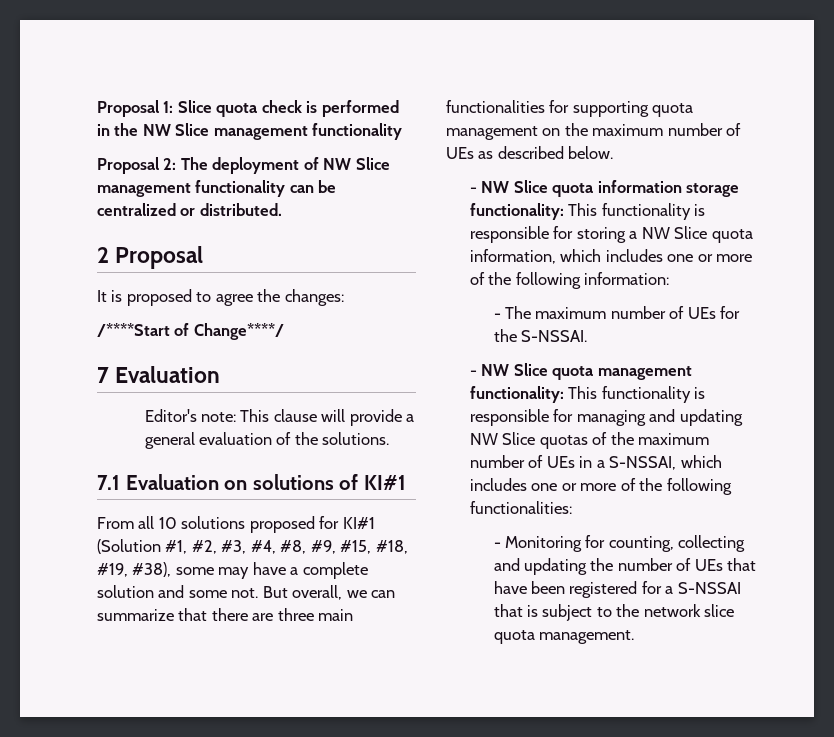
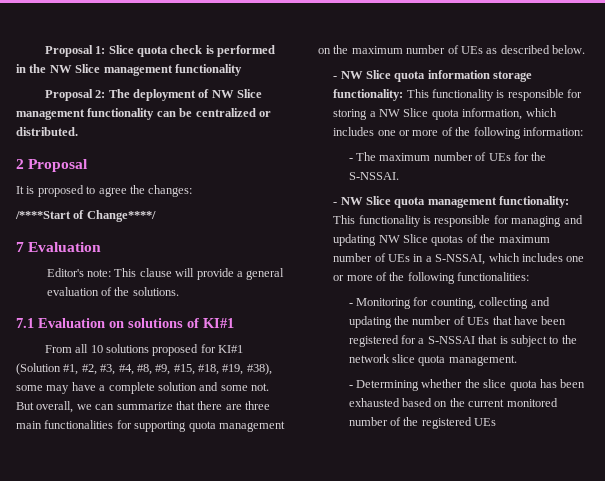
+ - Determining whether the slice quota has been exhausted based on the current monitored number of the registered UEs

